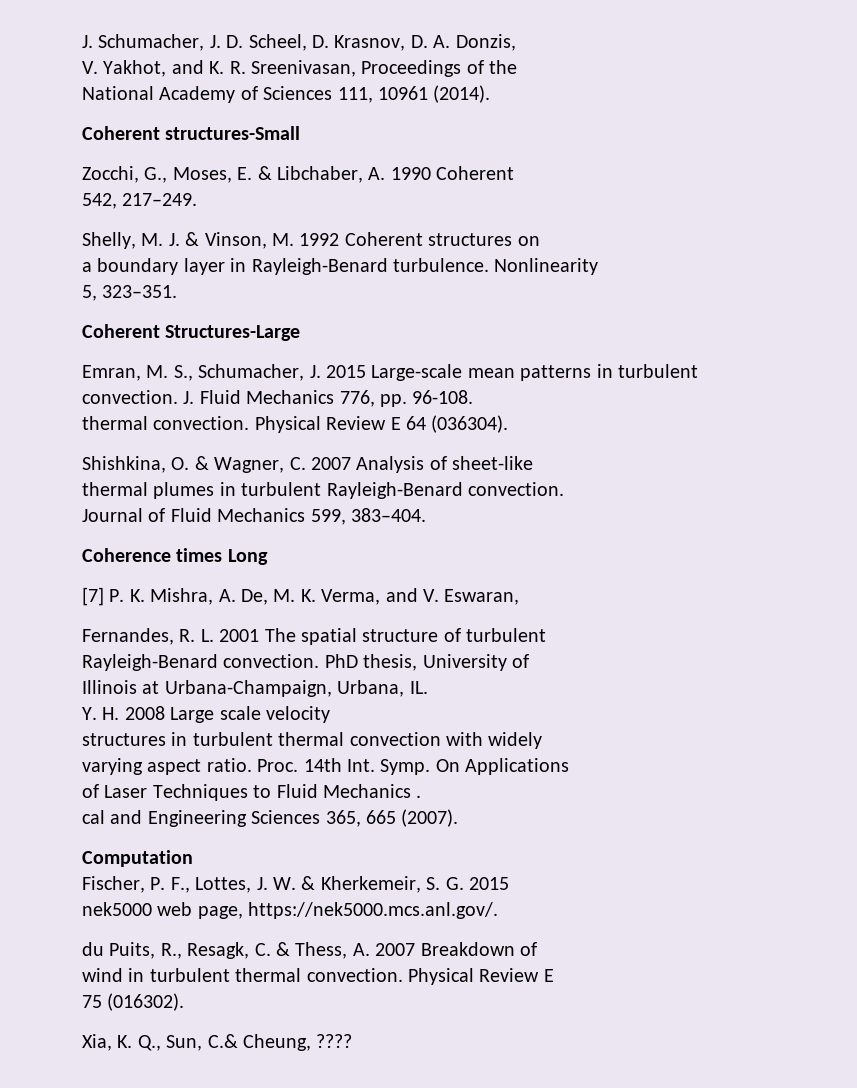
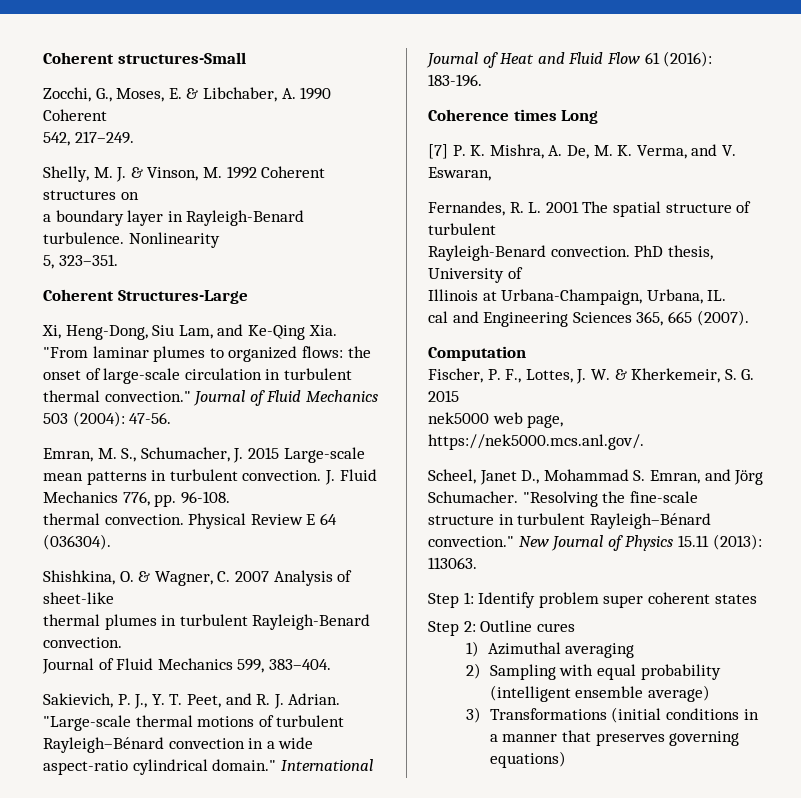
- J. Schumacher, J. D. Scheel, D. Krasnov, D. A. Donzis,
- V. Yakhot, and K. R. Sreenivasan, Proceedings of the
- National Academy of Sciences 111, 10961 (2014).
+ Xi, Heng-Dong, Siu Lam, and Ke-Qing Xia. "From laminar plumes to organized flows: the onset of large-scale circulation in turbulent thermal convection." Journal of Fluid Mechanics 503 (2004): 47-56.
+ Sakievich, P. J., Y. T. Peet, and R. J. Adrian. "Large-scale thermal motions of turbulent Rayleigh–Bénard convection in a wide aspect-ratio cylindrical domain." International Journal of Heat and Fluid Flow 61 (2016): 183-196.
- Y. H. 2008 Large scale velocity
- structures in turbulent thermal convection with widely
- varying aspect ratio. Proc. 14th Int. Symp. On Applications
- of Laser Techniques to Fluid Mechanics .
- du Puits, R., Resagk, C. & Thess, A. 2007 Breakdown of
- wind in turbulent thermal convection. Physical Review E
- 75 (016302).
- Xia, K. Q., Sun, C.& Cheung, ????
+ Scheel, Janet D., Mohammad S. Emran, and Jörg Schumacher. "Resolving the fine-scale structure in turbulent Rayleigh–Bénard convection." New Journal of Physics 15.11 (2013): 113063.
+ Step 1: Identify problem super coherent states
+ Step 2: Outline cures
+ 1) Azimuthal averaging
+ 2) Sampling with equal probability (intelligent ensemble average)
+ 3) Transformations (initial conditions in a manner that preserves governing equations)

